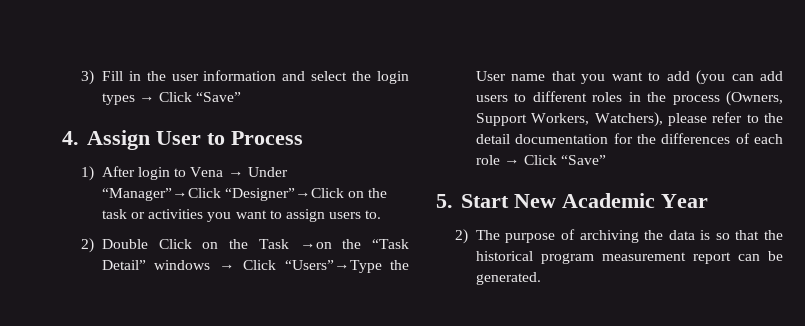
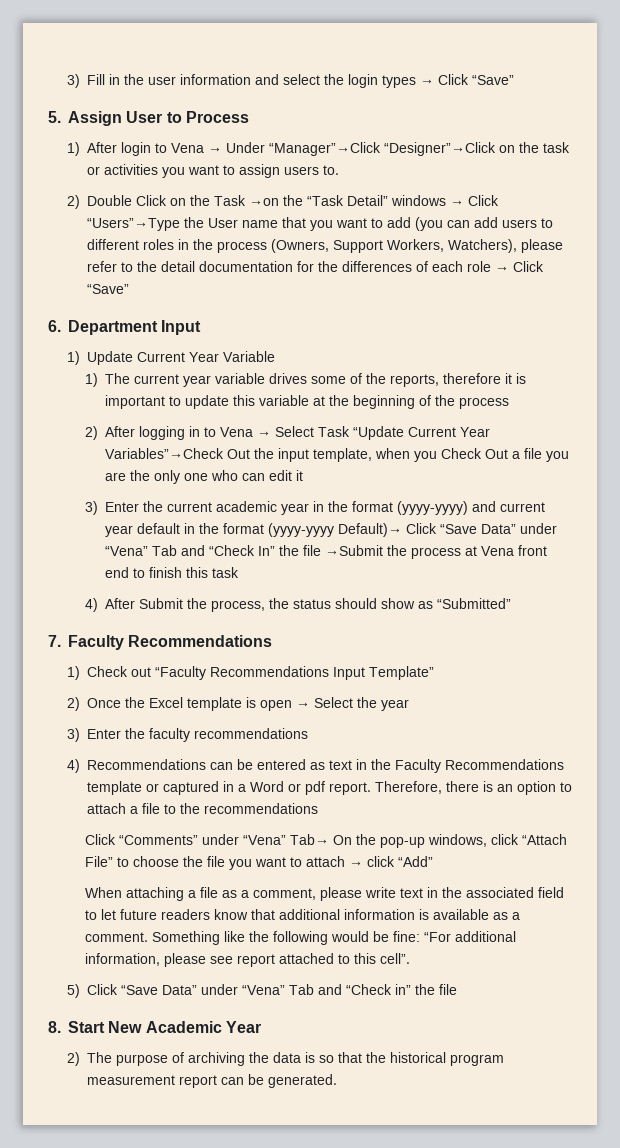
- 4. Assign User to Process
+ 5. Assign User to Process
- 5. Start New Academic Year
+ 6. Department Input
+ 1) Update Current Year Variable
+ 1) The current year variable drives some of the reports, therefore it is important to update this variable at the beginning of the process
+ 2) After logging in to Vena → Select Task “Update Current Year Variables”→Check Out the input template, when you Check Out a file you are the only one who can edit it
+ 3) Enter the current academic year in the format (yyyy-yyyy) and current year default in the format (yyyy-yyyy Default)→ Click “Save Data” under “Vena” Tab and “Check In” the file →Submit the process at Vena front end to finish this task
+ 4) After Submit the process, the status should show as “Submitted”
+ 7. Faculty Recommendations
+ 1) Check out “Faculty Recommendations Input Template”
+ 2) Once the Excel template is open → Select the year
+ 3) Enter the faculty recommendations
+ 4) Recommendations can be entered as text in the Faculty Recommendations template or captured in a Word or pdf report. Therefore, there is an option to attach a file to the recommendations
+ Click “Comments” under “Vena” Tab→ On the pop-up windows, click “Attach File” to choose the file you want to attach → click “Add”
+ When attaching a file as a comment, please write text in the associated field to let future readers know that additional information is available as a comment. Something like the following would be fine: “For additional information, please see report attached to this cell”.
+ 5) Click “Save Data” under “Vena” Tab and “Check in” the file
+ 8. Start New Academic Year

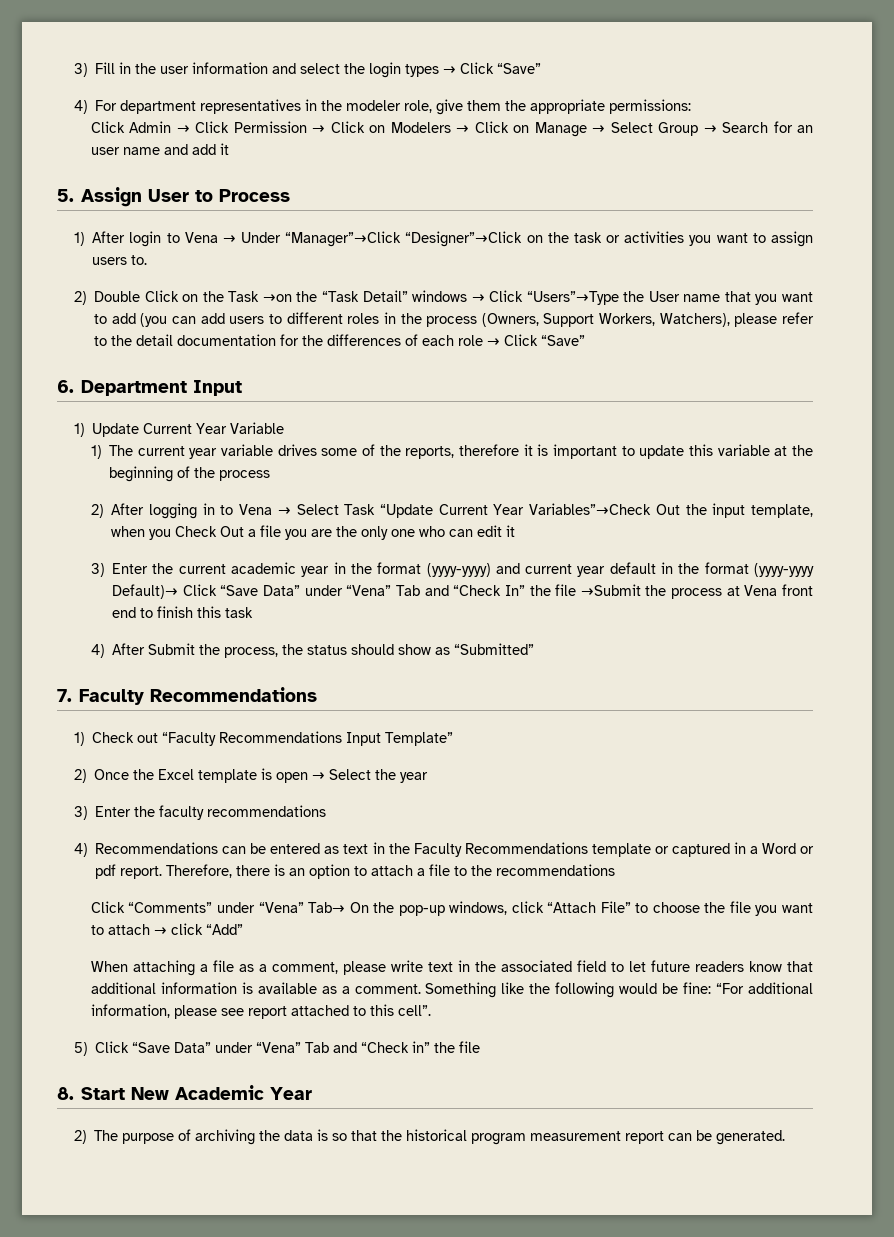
+ 4) For department representatives in the modeler role, give them the appropriate permissions:
+ Click Admin → Click Permission → Click on Modelers → Click on Manage → Select Group → Search for an user name and add it

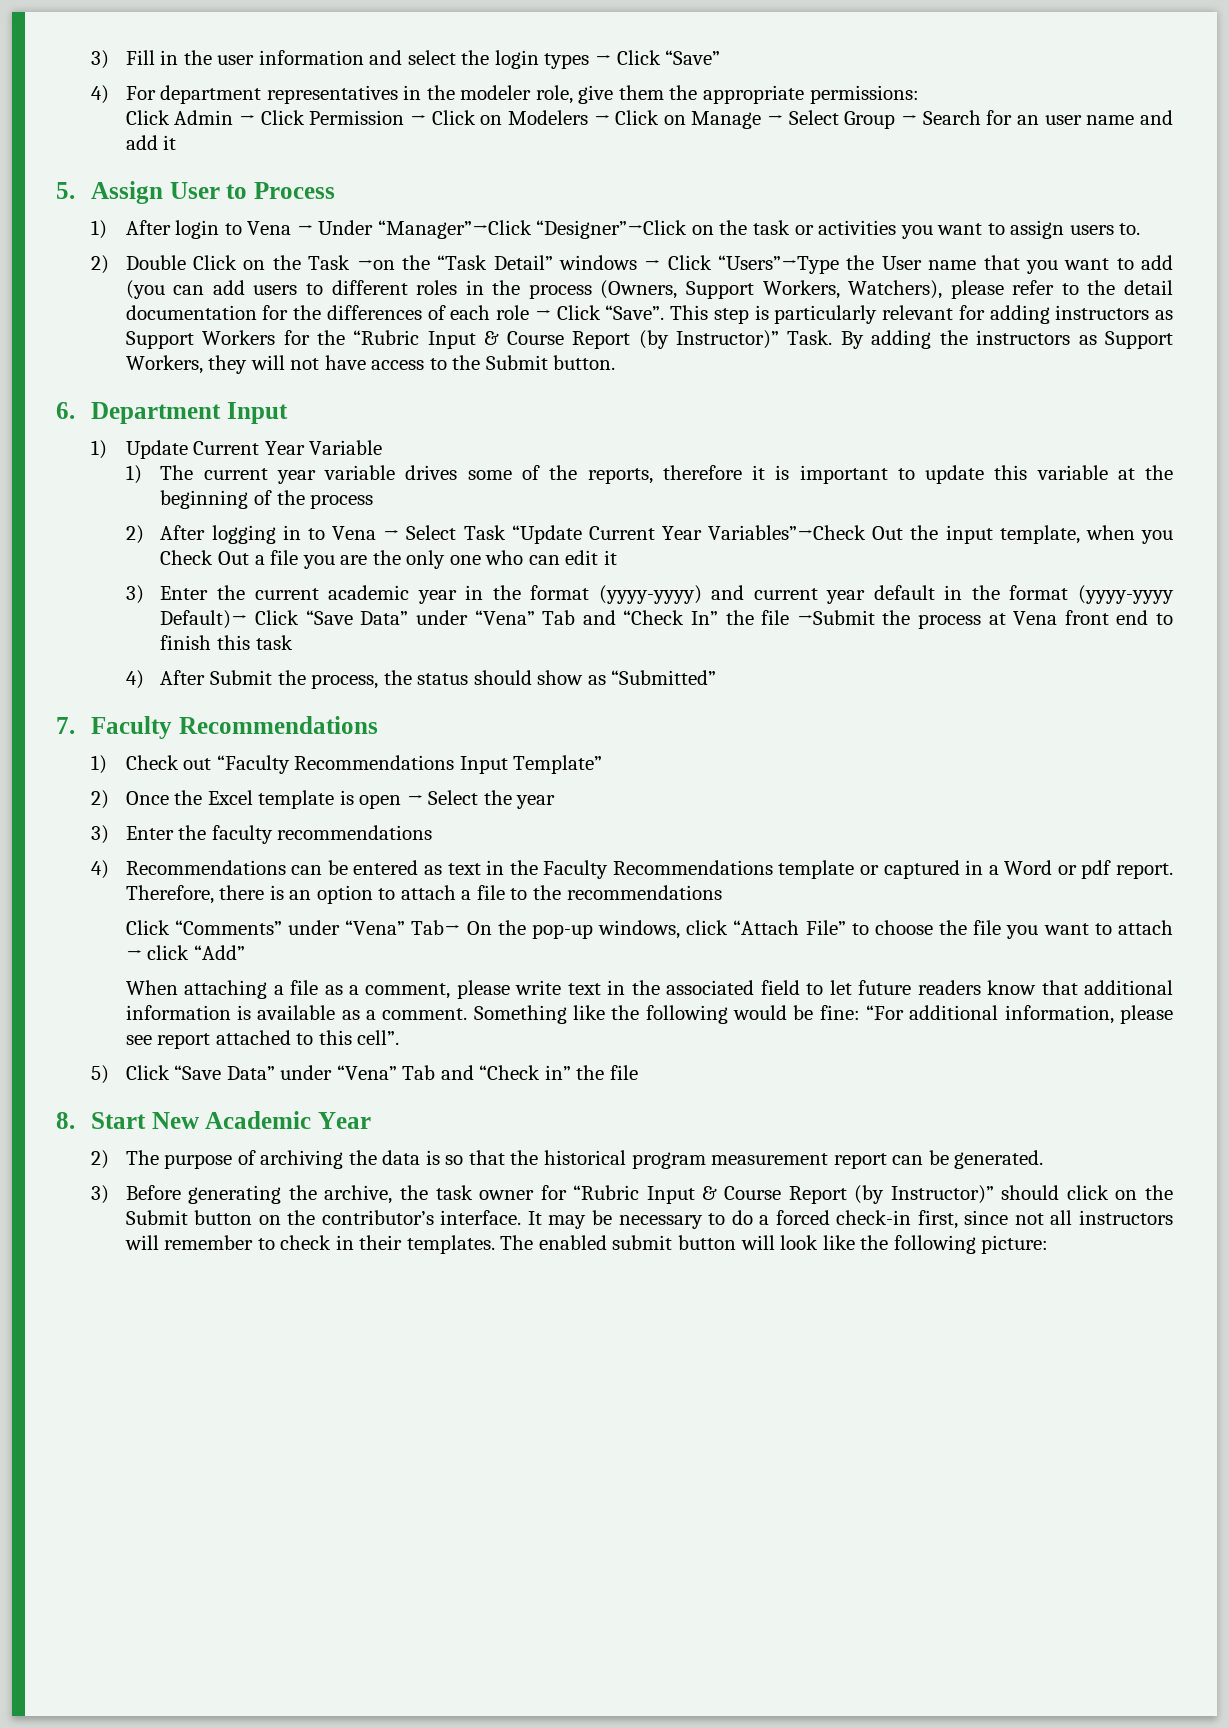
- 2) Double Click on the Task →on the “Task Detail” windows → Click “Users”→Type the User name that you want to add (you can add users to different roles in the process (Owners, Support Workers, Watchers), please refer to the detail documentation for the differences of each role → Click “Save”
+ 2) Double Click on the Task →on the “Task Detail” windows → Click “Users”→Type the User name that you want to add (you can add users to different roles in the process (Owners, Support Workers, Watchers), please refer to the detail documentation for the differences of each role → Click “Save”. This step is particularly relevant for adding instructors as Support Workers for the “Rubric Input & Course Report (by Instructor)” Task. By adding the instructors as Support Workers, they will not have access to the Submit button.
+ 3) Before generating the archive, the task owner for “Rubric Input & Course Report (by Instructor)” should click on the Submit button on the contributor’s interface. It may be necessary to do a forced check-in first, since not all instructors will remember to check in their templates. The enabled submit button will look like the following picture:

